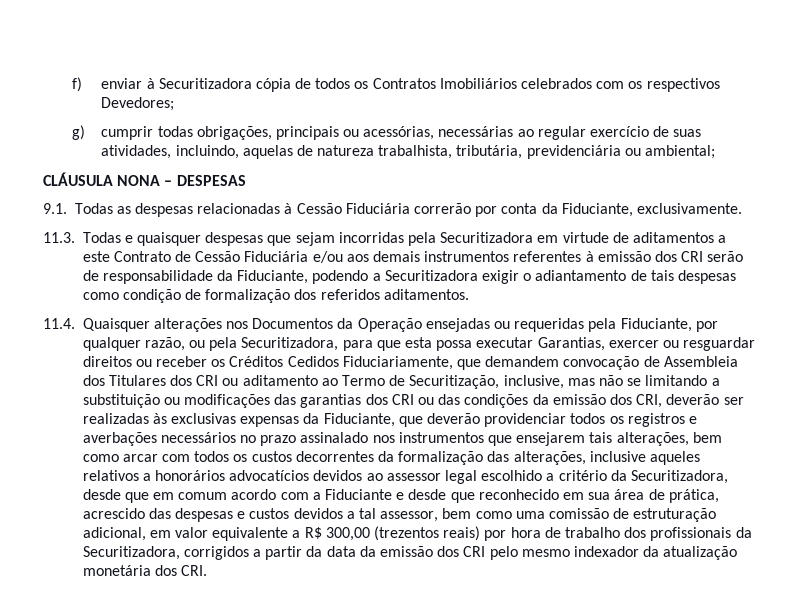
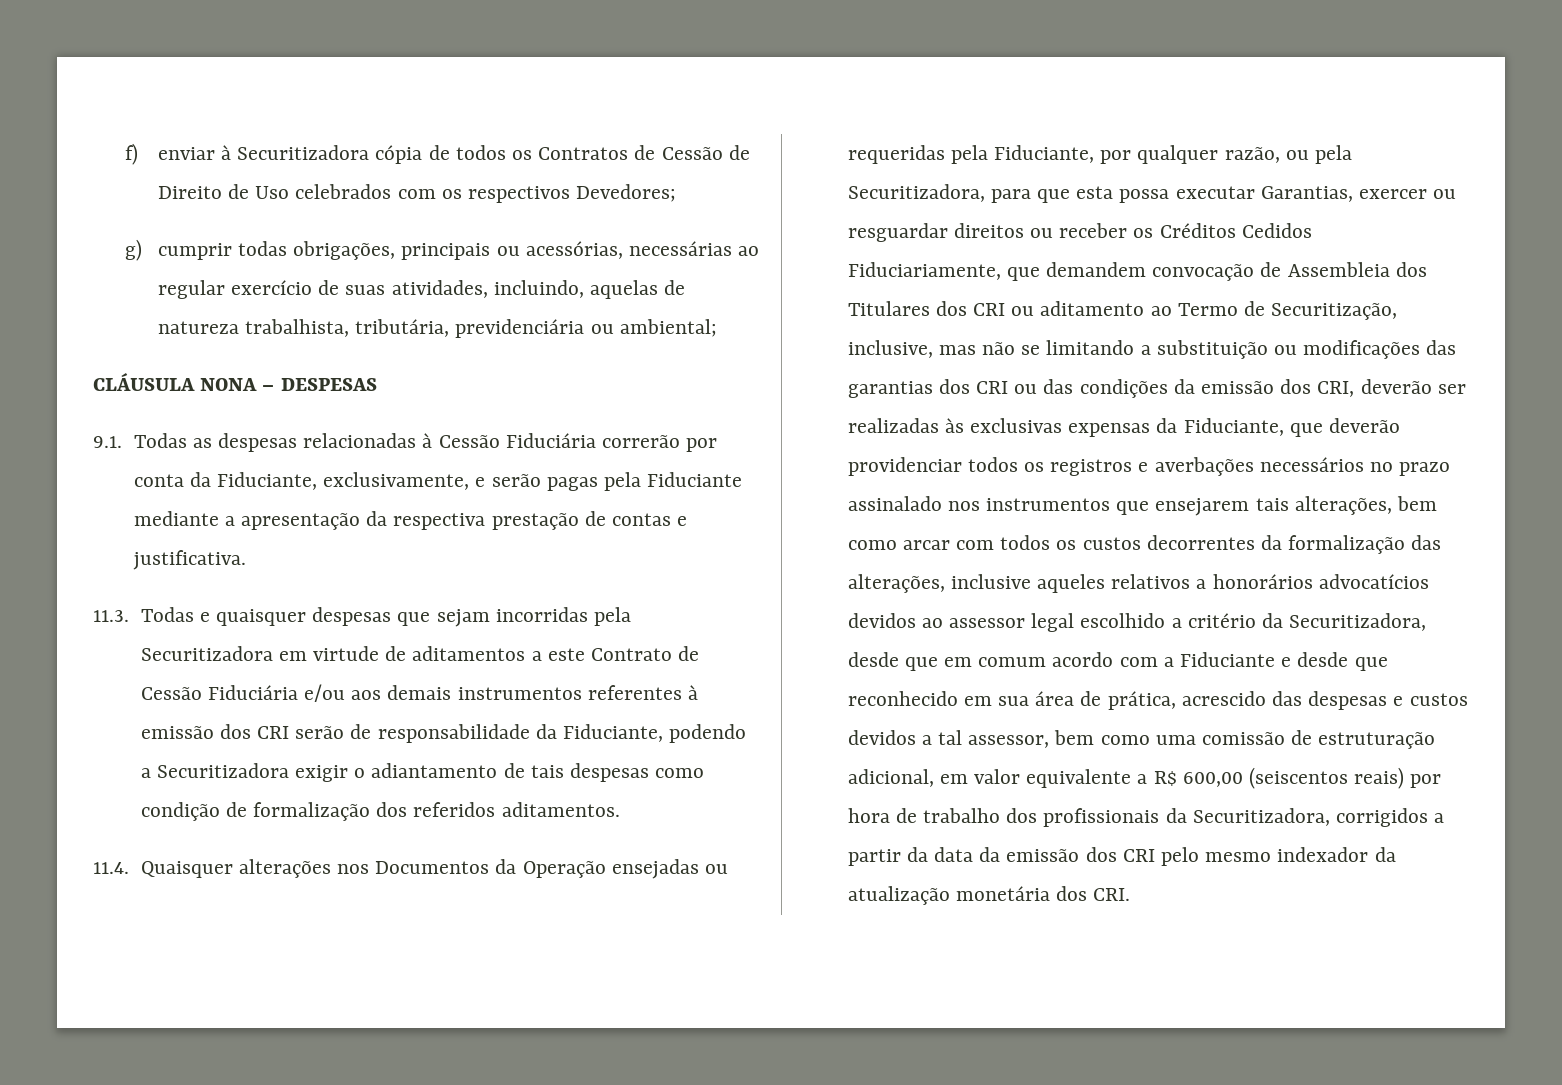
- f) enviar à Securitizadora cópia de todos os Contratos Imobiliários celebrados com os respectivos Devedores;
+ f) enviar à Securitizadora cópia de todos os Contratos de Cessão de Direito de Uso celebrados com os respectivos Devedores;
- 9.1. Todas as despesas relacionadas à Cessão Fiduciária correrão por conta da Fiduciante, exclusivamente.
+ 9.1. Todas as despesas relacionadas à Cessão Fiduciária correrão por conta da Fiduciante, exclusivamente, e serão pagas pela Fiduciante mediante a apresentação da respectiva prestação de contas e justificativa.
- 11.4. Quaisquer alterações nos Documentos da Operação ensejadas ou requeridas pela Fiduciante, por qualquer razão, ou pela Securitizadora, para que esta possa executar Garantias, exercer ou resguardar direitos ou receber os Créditos Cedidos Fiduciariamente, que demandem convocação de Assembleia dos Titulares dos CRI ou aditamento ao Termo de Securitização, inclusive, mas não se limitando a substituição ou modificações das garantias dos CRI ou das condições da emissão dos CRI, deverão ser realizadas às exclusivas expensas da Fiduciante, que deverão providenciar todos os registros e averbações necessários no prazo assinalado nos instrumentos que ensejarem tais alterações, bem como arcar com todos os custos decorrentes da formalização das alterações, inclusive aqueles relativos a honorários advocatícios devidos ao assessor legal escolhido a critério da Securitizadora, desde que em comum acordo com a Fiduciante e desde que reconhecido em sua área de prática, acrescido das despesas e custos devidos a tal assessor, bem como uma comissão de estruturação adicional, em valor equivalente a R$ 300,00 (trezentos reais) por hora de trabalho dos profissionais da Securitizadora, corrigidos a partir da data da emissão dos CRI pelo mesmo indexador da atualização monetária dos CRI.
+ 11.4. Quaisquer alterações nos Documentos da Operação ensejadas ou requeridas pela Fiduciante, por qualquer razão, ou pela Securitizadora, para que esta possa executar Garantias, exercer ou resguardar direitos ou receber os Créditos Cedidos Fiduciariamente, que demandem convocação de Assembleia dos Titulares dos CRI ou aditamento ao Termo de Securitização, inclusive, mas não se limitando a substituição ou modificações das garantias dos CRI ou das condições da emissão dos CRI, deverão ser realizadas às exclusivas expensas da Fiduciante, que deverão providenciar todos os registros e averbações necessários no prazo assinalado nos instrumentos que ensejarem tais alterações, bem como arcar com todos os custos decorrentes da formalização das alterações, inclusive aqueles relativos a honorários advocatícios devidos ao assessor legal escolhido a critério da Securitizadora, desde que em comum acordo com a Fiduciante e desde que reconhecido em sua área de prática, acrescido das despesas e custos devidos a tal assessor, bem como uma comissão de estruturação adicional, em valor equivalente a R$ 600,00 (seiscentos reais) por hora de trabalho dos profissionais da Securitizadora, corrigidos a partir da data da emissão dos CRI pelo mesmo indexador da atualização monetária dos CRI.

